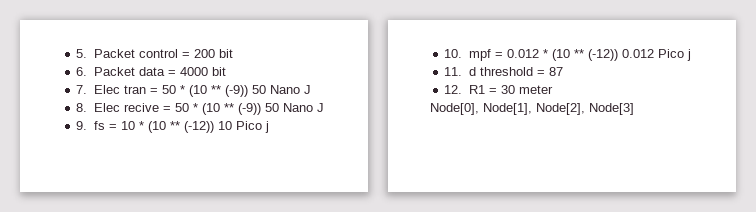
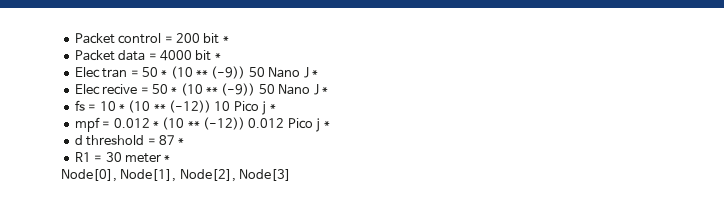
- 5. Packet control = 200 bit
- 6. Packet data = 4000 bit
- 7. Elec tran = 50 * (10 ** (-9)) 50 Nano J
- 8. Elec recive = 50 * (10 ** (-9)) 50 Nano J
- 9. fs = 10 * (10 ** (-12)) 10 Pico j
- 10. mpf = 0.012 * (10 ** (-12)) 0.012 Pico j
- 11. d threshold = 87
- 12. R1 = 30 meter
+ Packet control = 200 bit *
+ Packet data = 4000 bit *
+ Elec tran = 50 * (10 ** (-9)) 50 Nano J *
+ Elec recive = 50 * (10 ** (-9)) 50 Nano J *
+ fs = 10 * (10 ** (-12)) 10 Pico j *
+ mpf = 0.012 * (10 ** (-12)) 0.012 Pico j *
+ d threshold = 87 *
+ R1 = 30 meter *

